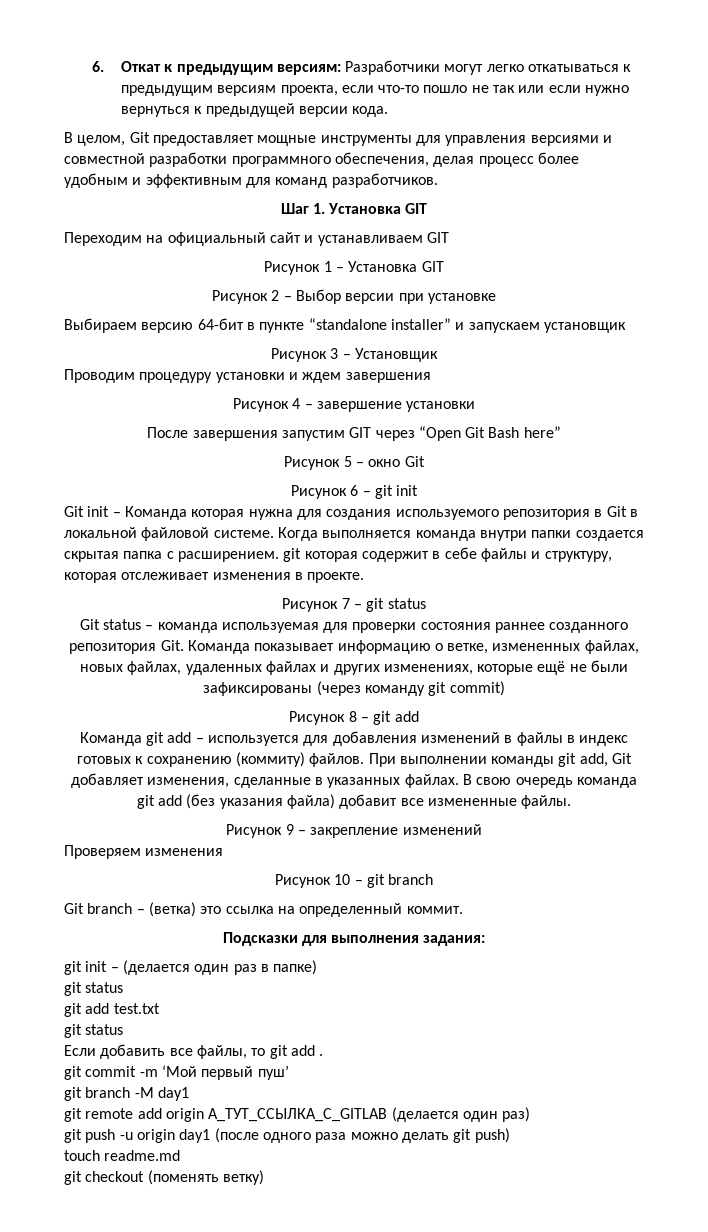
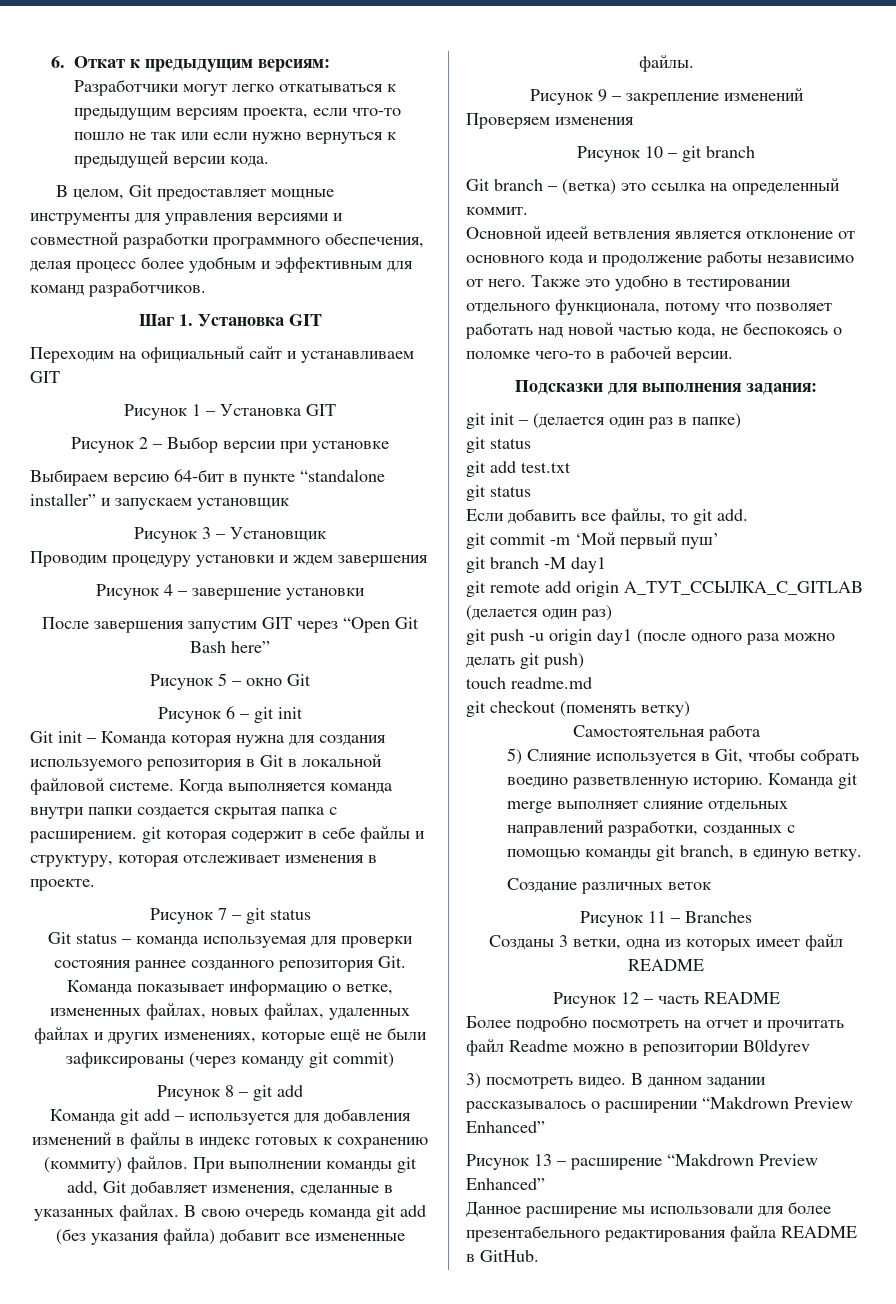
+ Основной идеей ветвления является отклонение от основного кода и продолжение работы независимо от него. Также это удобно в тестировании отдельного функционала, потому что позволяет работать над новой частью кода, не беспокоясь о поломке чего-то в рабочей версии.
- Если добавить все файлы, то git add .
+ Если добавить все файлы, то git add.
+ Самостоятельная работа
+ 5) Слияние используется в Git, чтобы собрать воедино разветвленную историю. Команда git merge выполняет слияние отдельных направлений разработки, созданных с помощью команды git branch, в единую ветку.
+ Создание различных веток
+ Рисунок 11 – Branches
+ Созданы 3 ветки, одна из которых имеет файл README
+ Рисунок 12 – часть README
+ Более подробно посмотреть на отчет и прочитать файл Readme можно в репозитории B0ldyrev
+ 3) посмотреть видео. В данном задании рассказывалось о расширении “Makdrown Preview Enhanced”
+ Рисунок 13 – расширение “Makdrown Preview Enhanced”
+ Данное расширение мы использовали для более презентабельного редактирования файла README в GitHub.

